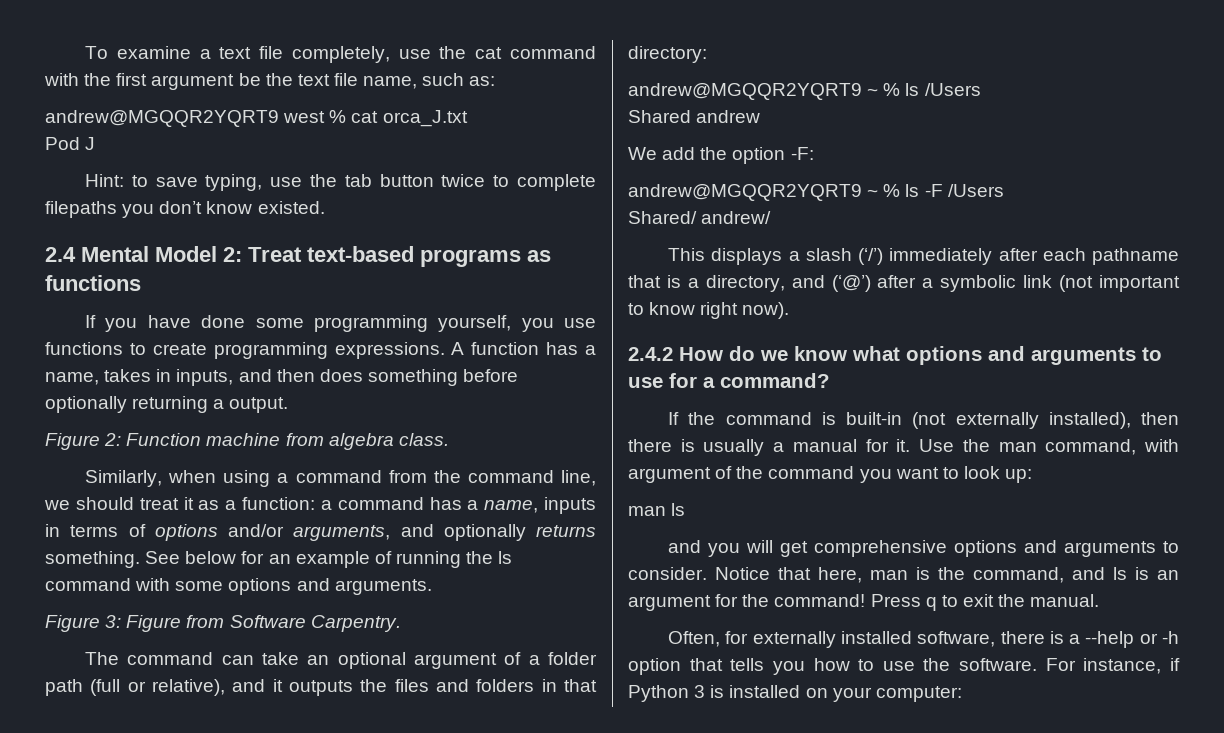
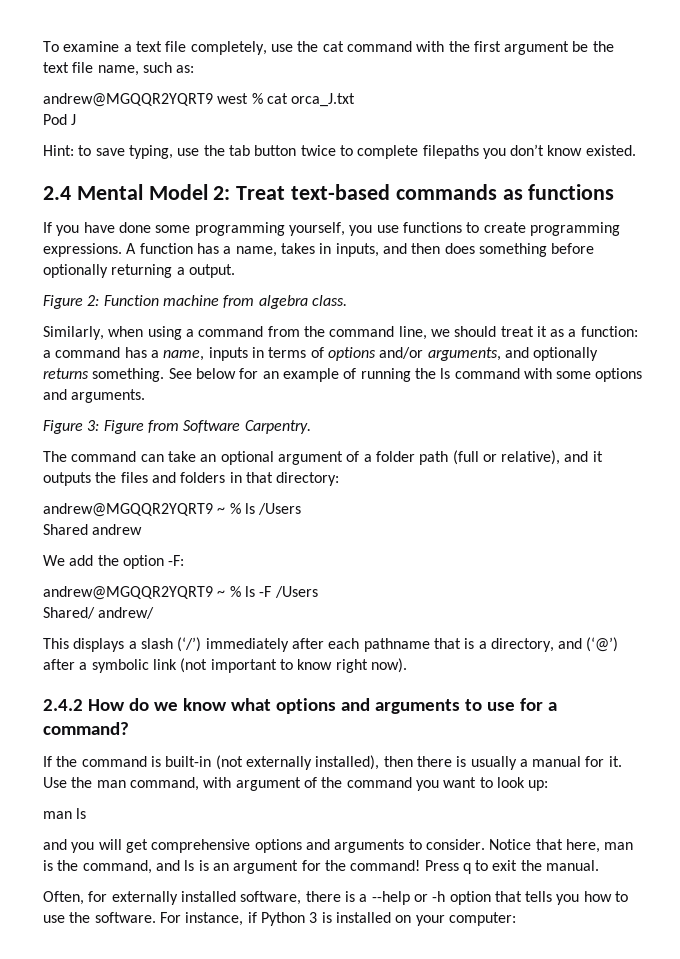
- 2.4 Mental Model 2: Treat text-based programs as functions
+ 2.4 Mental Model 2: Treat text-based commands as functions

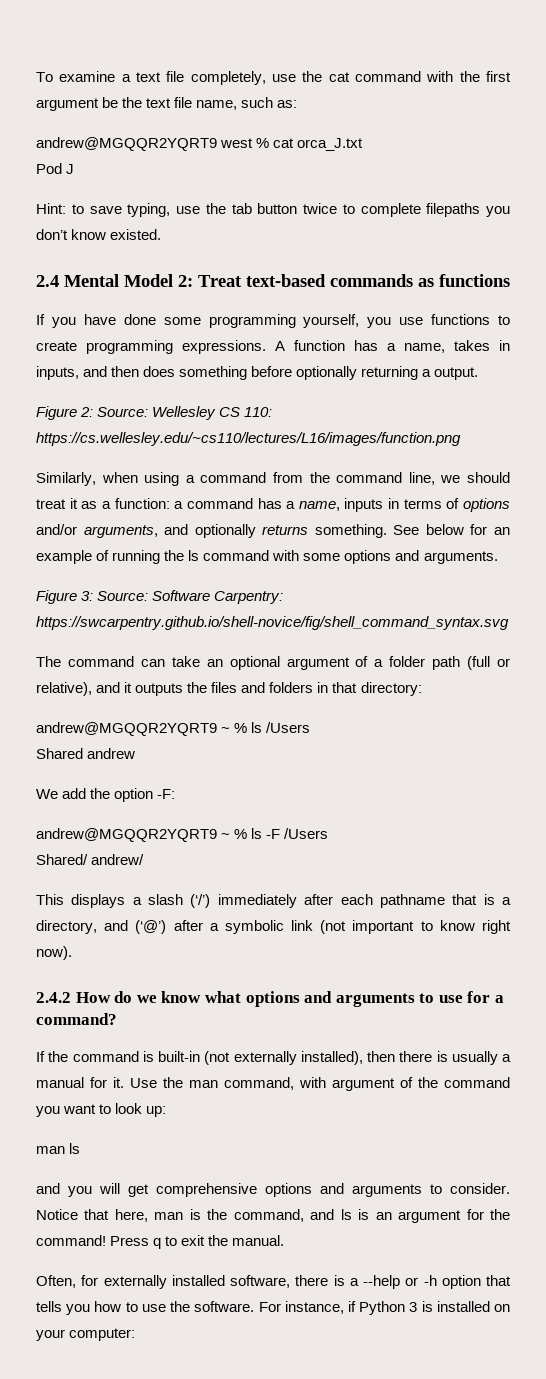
- Figure 2: Function machine from algebra class.
+ Figure 2: Source: Wellesley CS 110: https://cs.wellesley.edu/~cs110/lectures/L16/images/function.png
- Figure 3: Figure from Software Carpentry.
+ Figure 3: Source: Software Carpentry: https://swcarpentry.github.io/shell-novice/fig/shell_command_syntax.svg

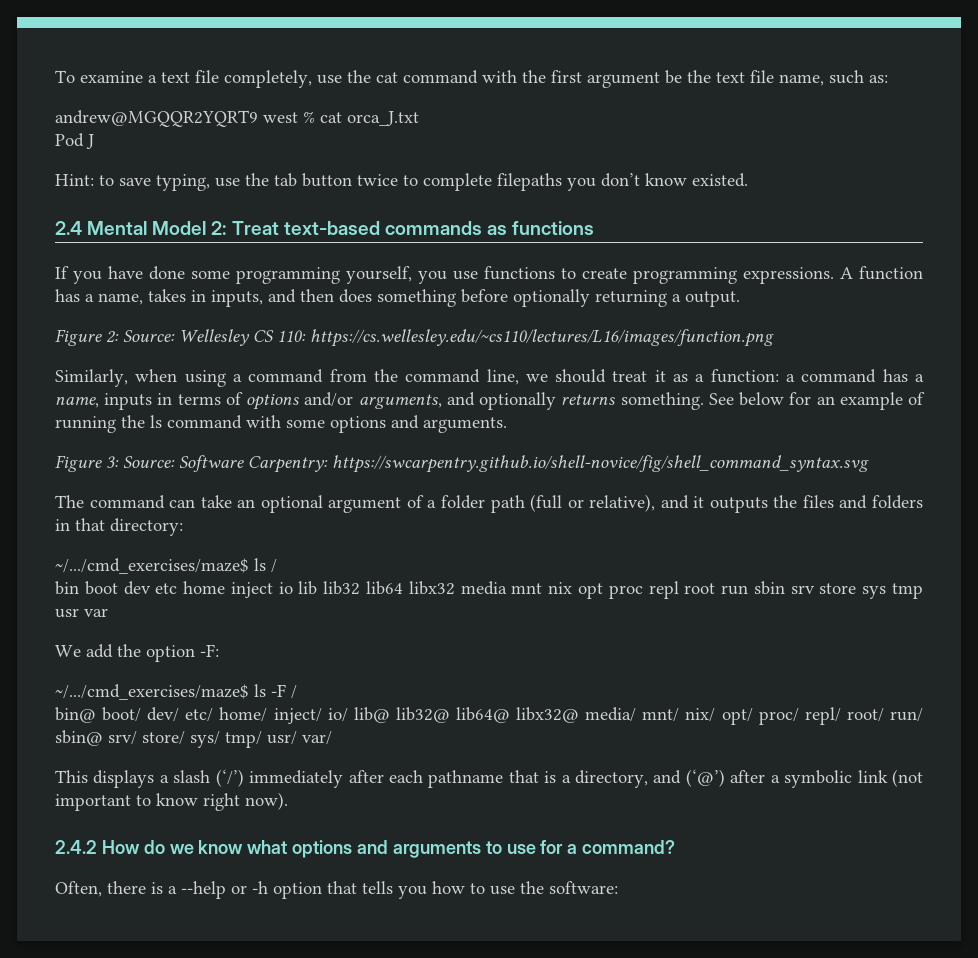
- andrew@MGQQR2YQRT9 ~ % ls /Users
- Shared andrew
+ ~/.../cmd_exercises/maze$ ls /
+ bin boot dev etc home inject io lib lib32 lib64 libx32 media mnt nix opt proc repl root run sbin srv store sys tmp usr var
- andrew@MGQQR2YQRT9 ~ % ls -F /Users
- Shared/ andrew/
+ ~/.../cmd_exercises/maze$ ls -F /
+ bin@ boot/ dev/ etc/ home/ inject/ io/ lib@ lib32@ lib64@ libx32@ media/ mnt/ nix/ opt/ proc/ repl/ root/ run/ sbin@ srv/ store/ sys/ tmp/ usr/ var/
- If the command is built-in (not externally installed), then there is usually a manual for it. Use the man command, with argument of the command you want to look up:
- man ls
- and you will get comprehensive options and arguments to consider. Notice that here, man is the command, and ls is an argument for the command! Press q to exit the manual.
- Often, for externally installed software, there is a --help or -h option that tells you how to use the software. For instance, if Python 3 is installed on your computer:
+ Often, there is a --help or -h option that tells you how to use the software:

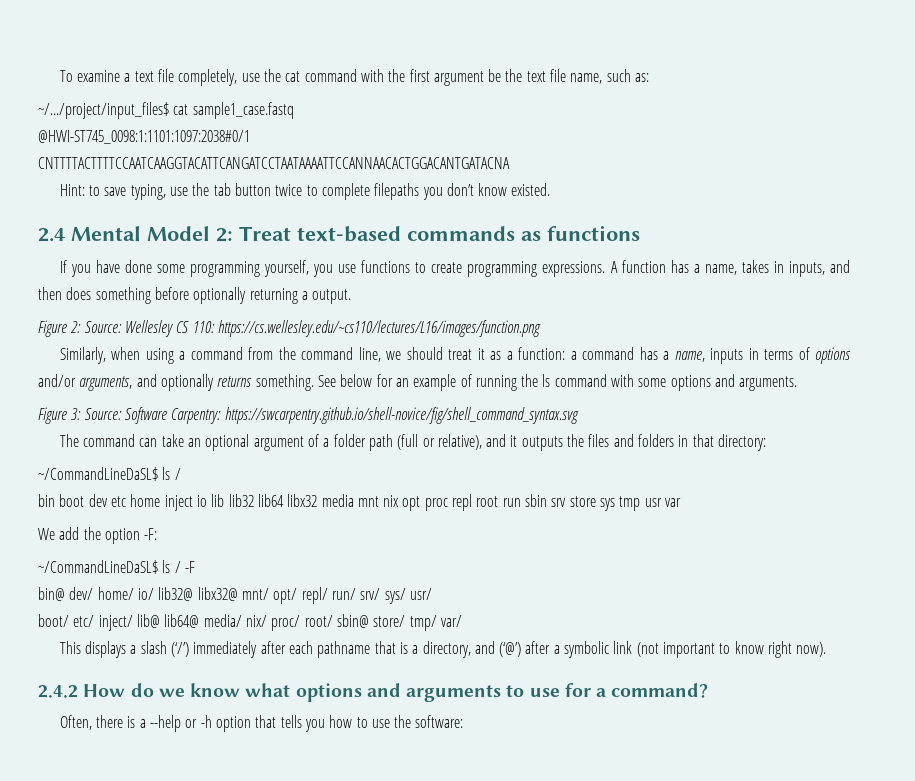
- andrew@MGQQR2YQRT9 west % cat orca_J.txt
- Pod J
+ ~/.../project/input_files$ cat sample1_case.fastq
+ @HWI-ST745_0098:1:1101:1097:2038#0/1
+ CNTTTTACTTTTCCAATCAAGGTACATTCANGATCCTAATAAAATTCCANNAACACTGGACANTGATACNA
  The command can take an optional argument of a folder path (full or relative), and it outputs the files and folders in that directory:
- ~/.../cmd_exercises/maze$ ls /
+ ~/CommandLineDaSL$ ls /
- ~/.../cmd_exercises/maze$ ls -F /
+ ~/CommandLineDaSL$ ls / -F
- bin@ boot/ dev/ etc/ home/ inject/ io/ lib@ lib32@ lib64@ libx32@ media/ mnt/ nix/ opt/ proc/ repl/ root/ run/ sbin@ srv/ store/ sys/ tmp/ usr/ var/
+ bin@ dev/ home/ io/ lib32@ libx32@ mnt/ opt/ repl/ run/ srv/ sys/ usr/
+ boot/ etc/ inject/ lib@ lib64@ media/ nix/ proc/ root/ sbin@ store/ tmp/ var/

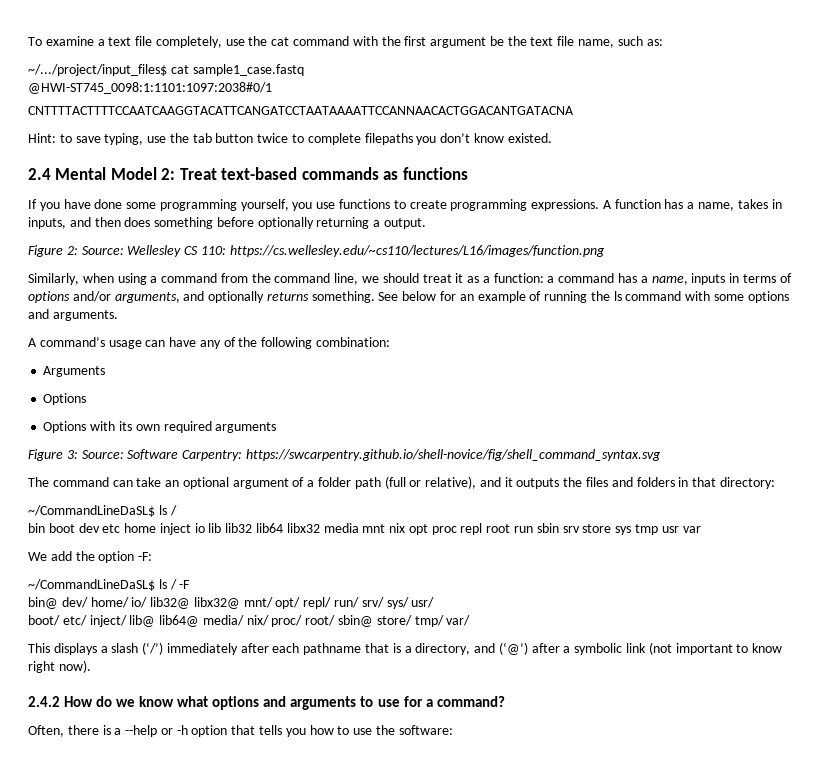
+ A command’s usage can have any of the following combination:
+ Arguments
+ Options
+ Options with its own required arguments

